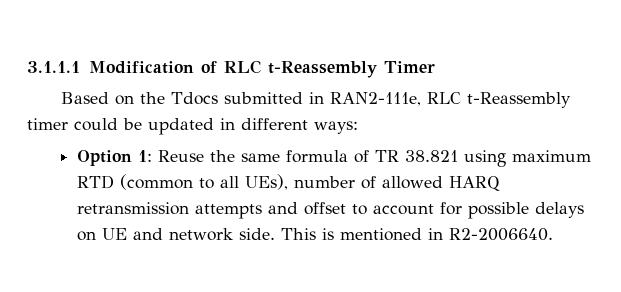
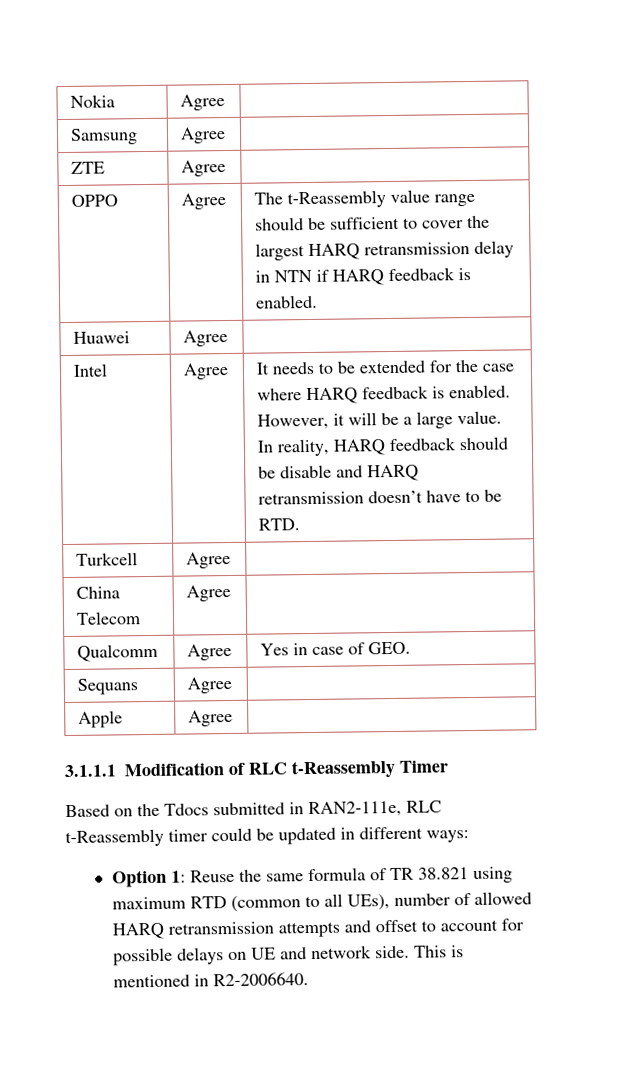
+ Nokia | Agree |
+ Samsung | Agree |
+ ZTE | Agree |
+ OPPO | Agree | The t-Reassembly value range should be sufficient to cover the largest HARQ retransmission delay in NTN if HARQ feedback is enabled.
+ Huawei | Agree |
+ Intel | Agree | It needs to be extended for the case where HARQ feedback is enabled. However, it will be a large value. In reality, HARQ feedback should be disable and HARQ retransmission doesn’t have to be RTD.
+ Turkcell | Agree |
+ China Telecom | Agree |
+ Qualcomm | Agree | Yes in case of GEO.
+ Sequans | Agree |
+ Apple | Agree |

